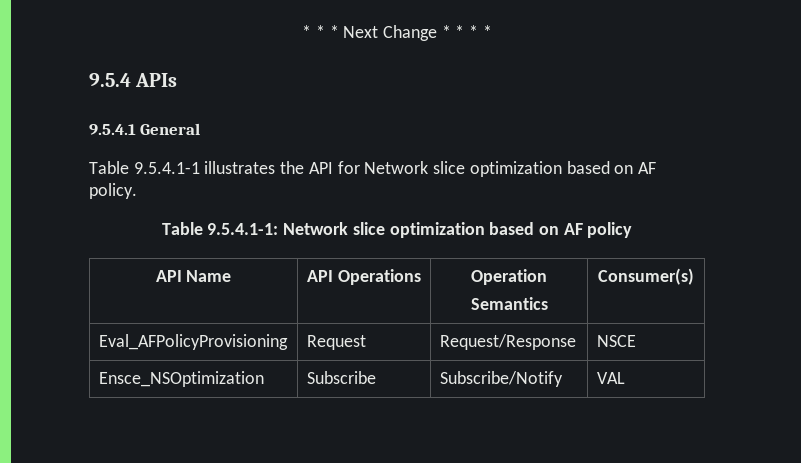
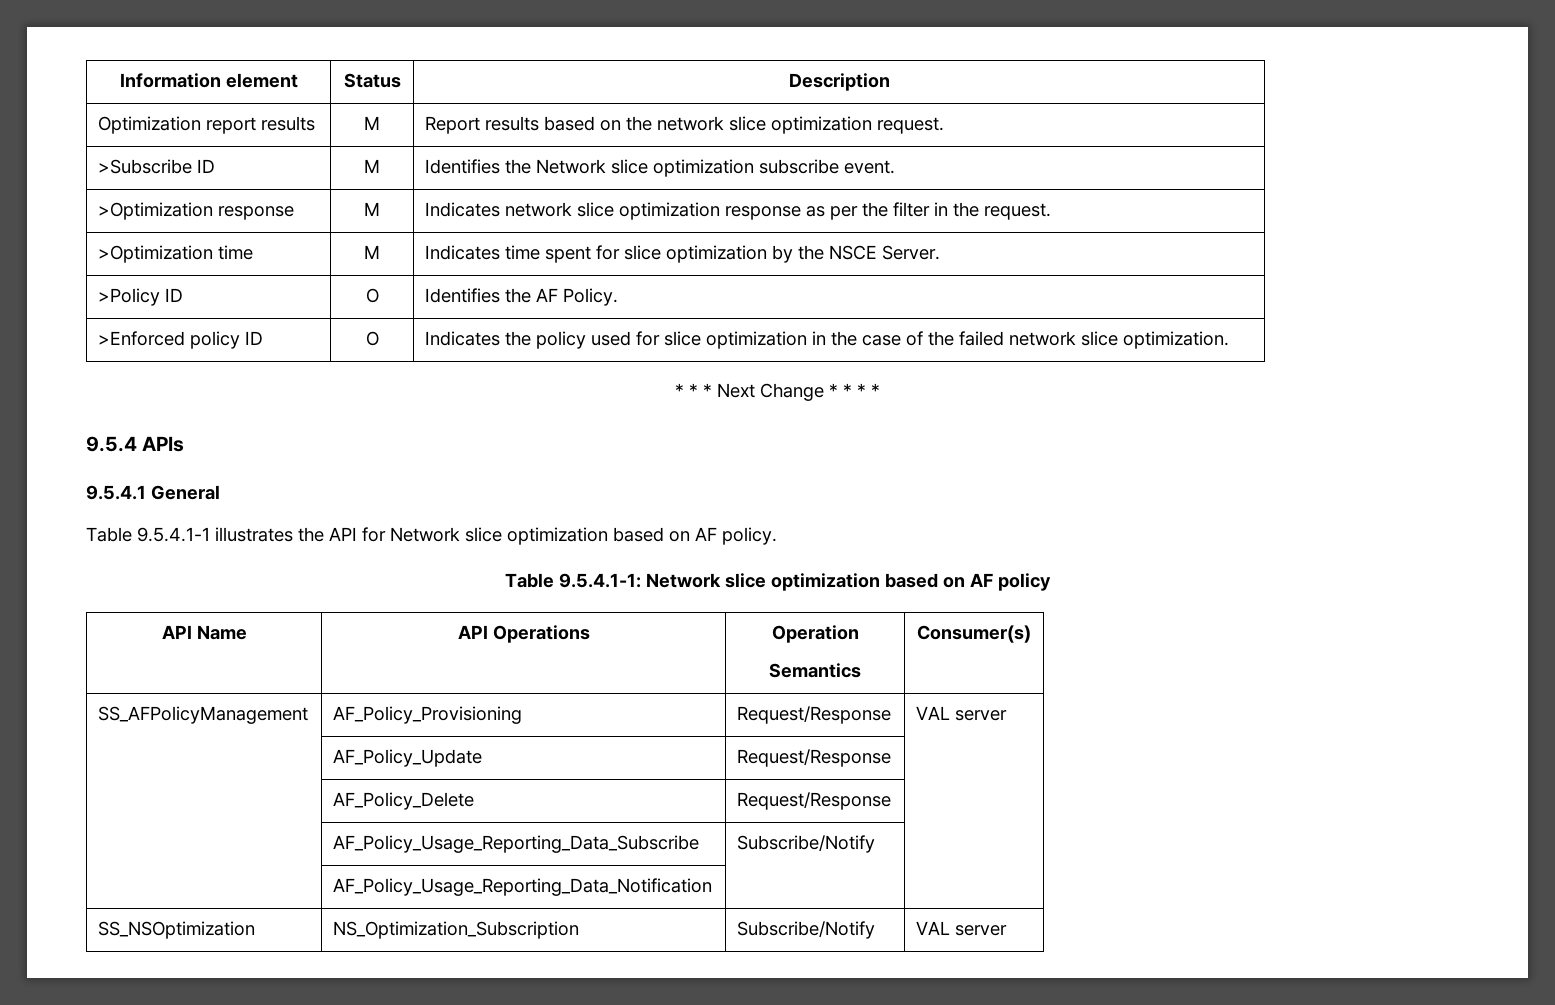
+ Information element | Status | Description
+ Optimization report results | M | Report results based on the network slice optimization request.
+ >Subscribe ID | M | Identifies the Network slice optimization subscribe event.
+ >Optimization response | M | Indicates network slice optimization response as per the filter in the request.
+ >Optimization time | M | Indicates time spent for slice optimization by the NSCE Server.
+ >Policy ID | O | Identifies the AF Policy.
+ >Enforced policy ID | O | Indicates the policy used for slice optimization in the case of the failed network slice optimization.
- Eval_AFPolicyProvisioning | Request | Request/Response | NSCE
- Ensce_NSOptimization | Subscribe | Subscribe/Notify | VAL
+ SS_AFPolicyManagement | AF_Policy_Provisioning | Request/Response | VAL server
+ | AF_Policy_Update | Request/Response |
+ | AF_Policy_Delete | Request/Response |
+ | AF_Policy_Usage_Reporting_Data_Subscribe | Subscribe/Notify |
+ | AF_Policy_Usage_Reporting_Data_Notification | |
+ SS_NSOptimization | NS_Optimization_Subscription | Subscribe/Notify | VAL server

